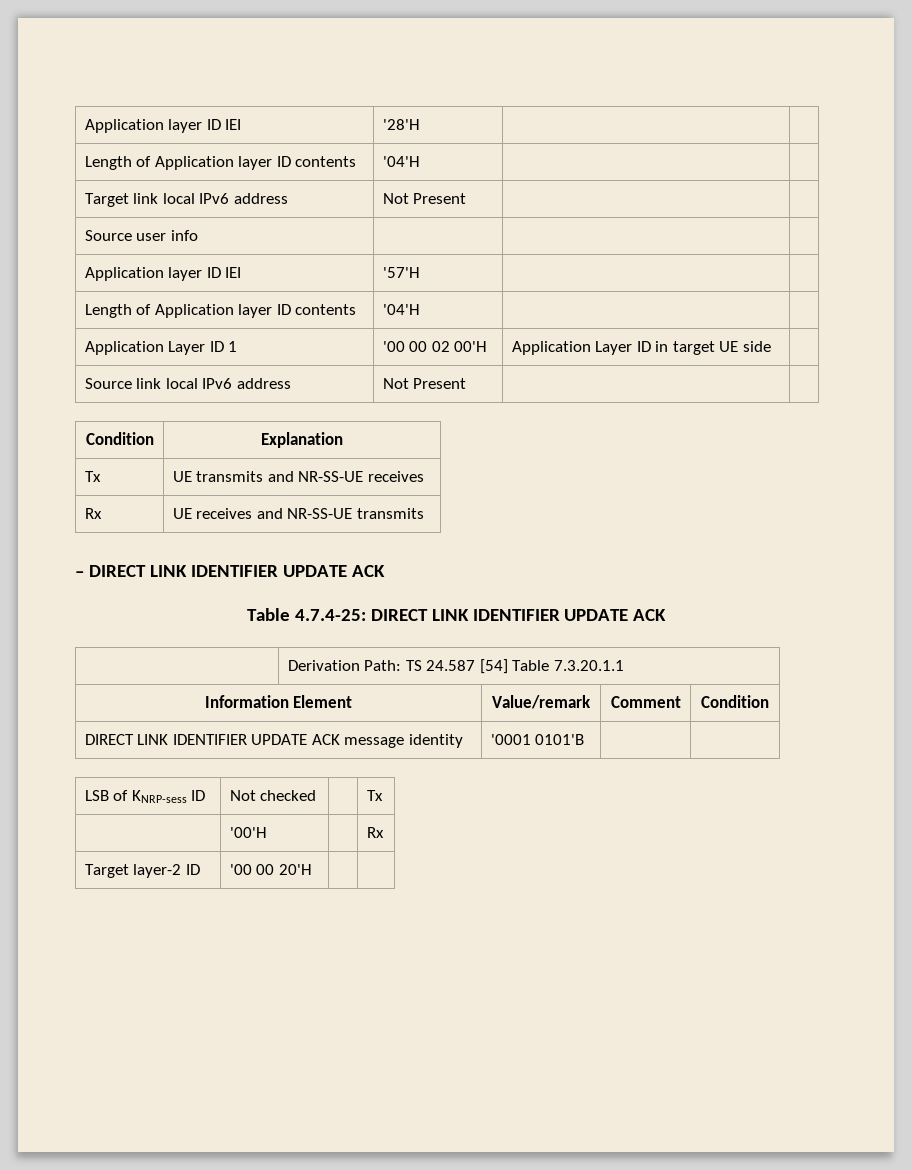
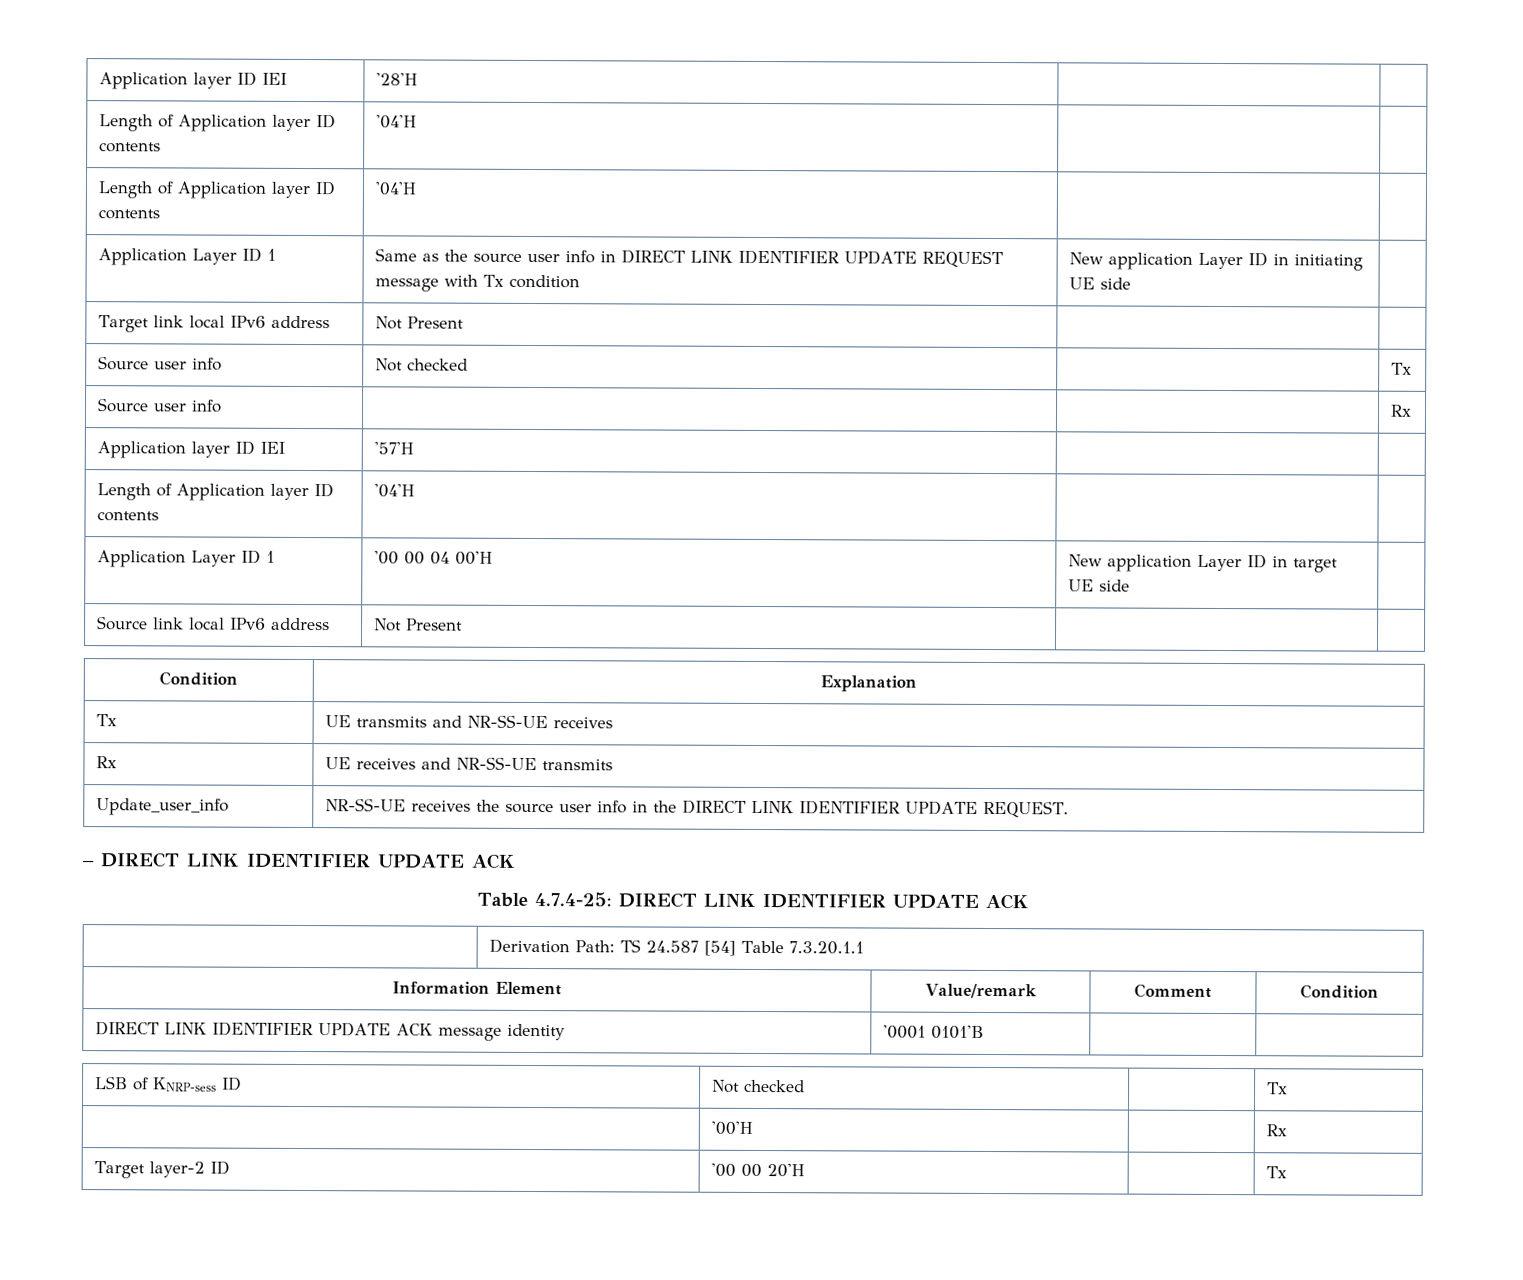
  Application layer ID IEI | '28'H | |
  Length of Application layer ID contents | '04'H | |
+ Length of Application layer ID contents | '04'H | |
+ Application Layer ID 1 | Same as the source user info in DIRECT LINK IDENTIFIER UPDATE REQUEST message with Tx condition | New application Layer ID in initiating UE side |
- Source user info | | |
+ Source user info | Not checked | | Tx
+ Source user info | | | Rx
- Application Layer ID 1 | '00 00 02 00'H | Application Layer ID in target UE side |
+ Application Layer ID 1 | '00 00 04 00'H | New application Layer ID in target UE side |
+ Update_user_info | NR-SS-UE receives the source user info in the DIRECT LINK IDENTIFIER UPDATE REQUEST.
- Target layer-2 ID | '00 00 20'H | |
+ Target layer-2 ID | '00 00 20'H | | Tx

